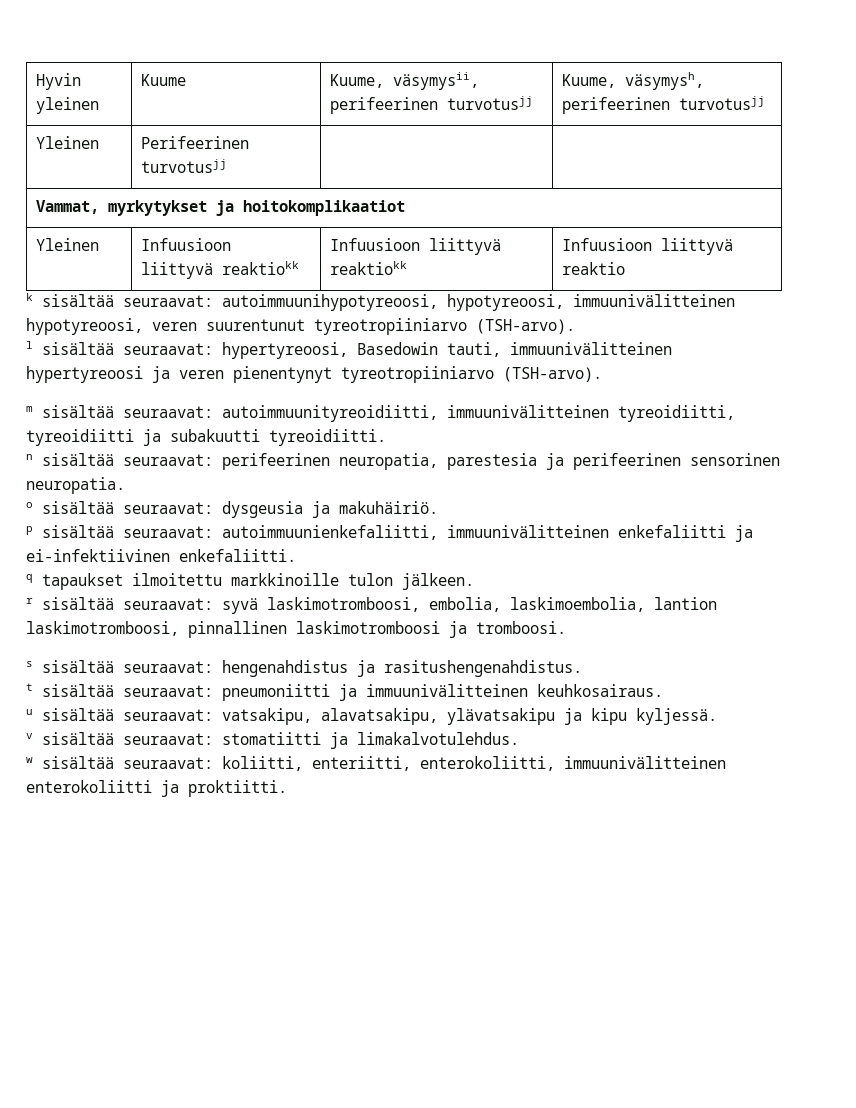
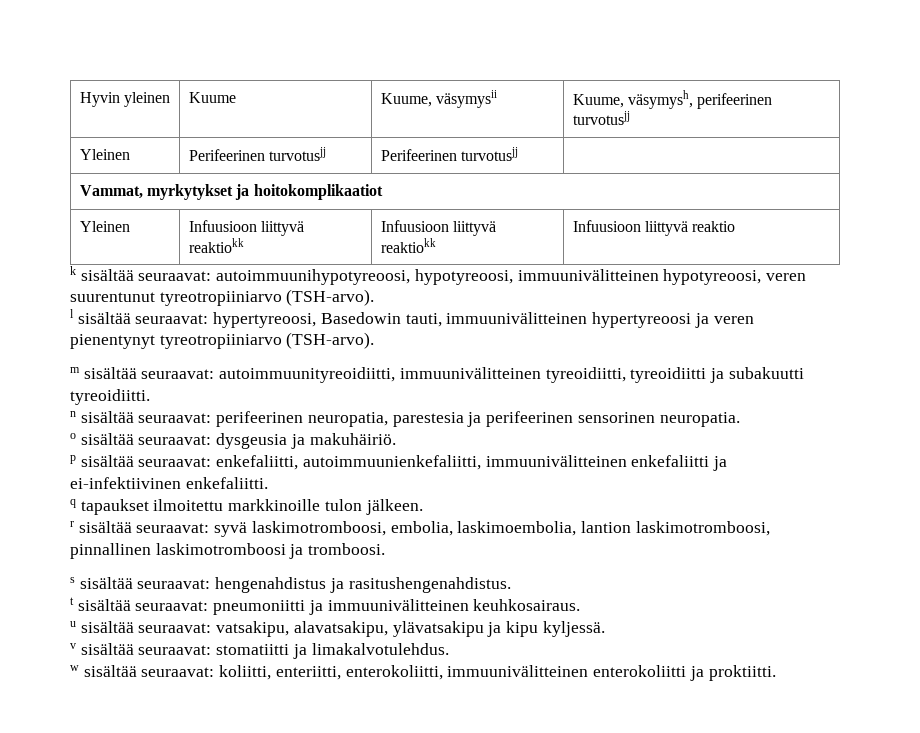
- Hyvin yleinen | Kuume | Kuume, väsymysii, perifeerinen turvotusjj | Kuume, väsymysh, perifeerinen turvotusjj
+ Hyvin yleinen | Kuume | Kuume, väsymysii | Kuume, väsymysh, perifeerinen turvotusjj
- Yleinen | Perifeerinen turvotusjj | |
+ Yleinen | Perifeerinen turvotusjj | Perifeerinen turvotusjj |
- p sisältää seuraavat: autoimmuunienkefaliitti, immuunivälitteinen enkefaliitti ja ei-infektiivinen enkefaliitti.
+ p sisältää seuraavat: enkefaliitti, autoimmuunienkefaliitti, immuunivälitteinen enkefaliitti ja ei-infektiivinen enkefaliitti.

